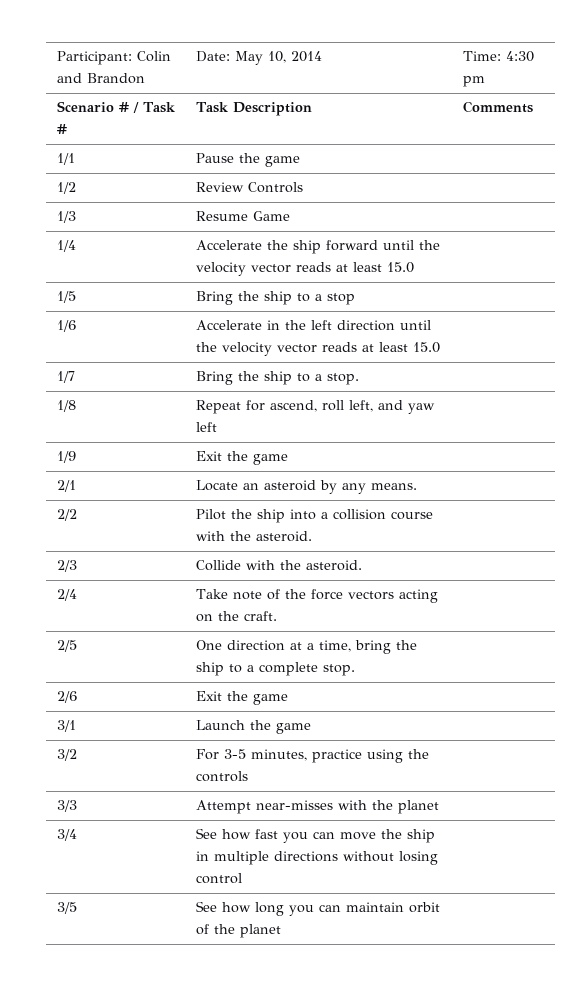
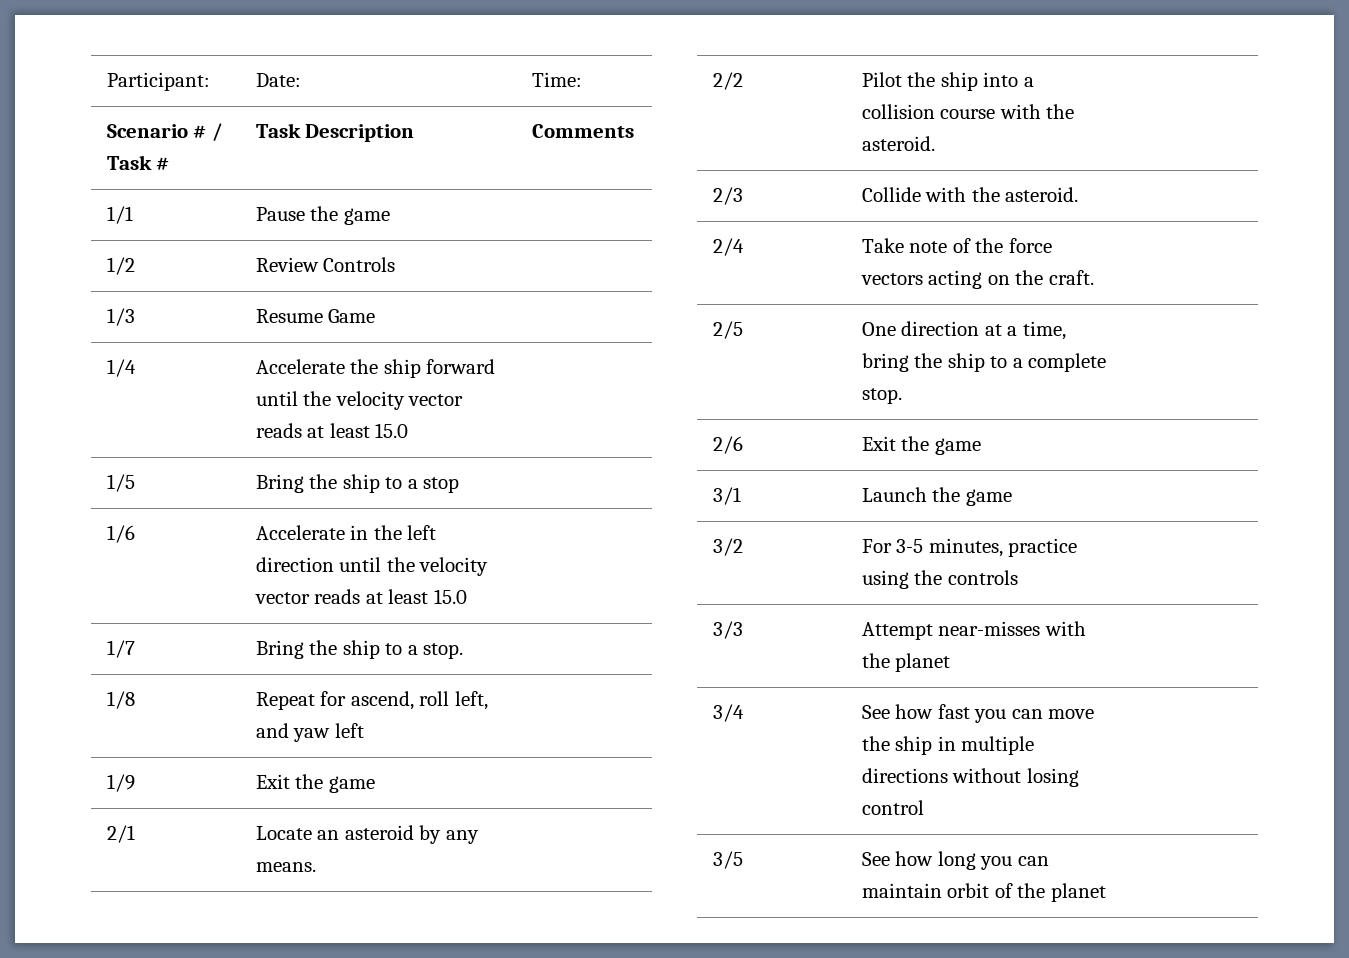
- Participant: Colin and Brandon | Date: May 10, 2014 | Time: 4:30 pm
+ Participant: | Date: | Time:

